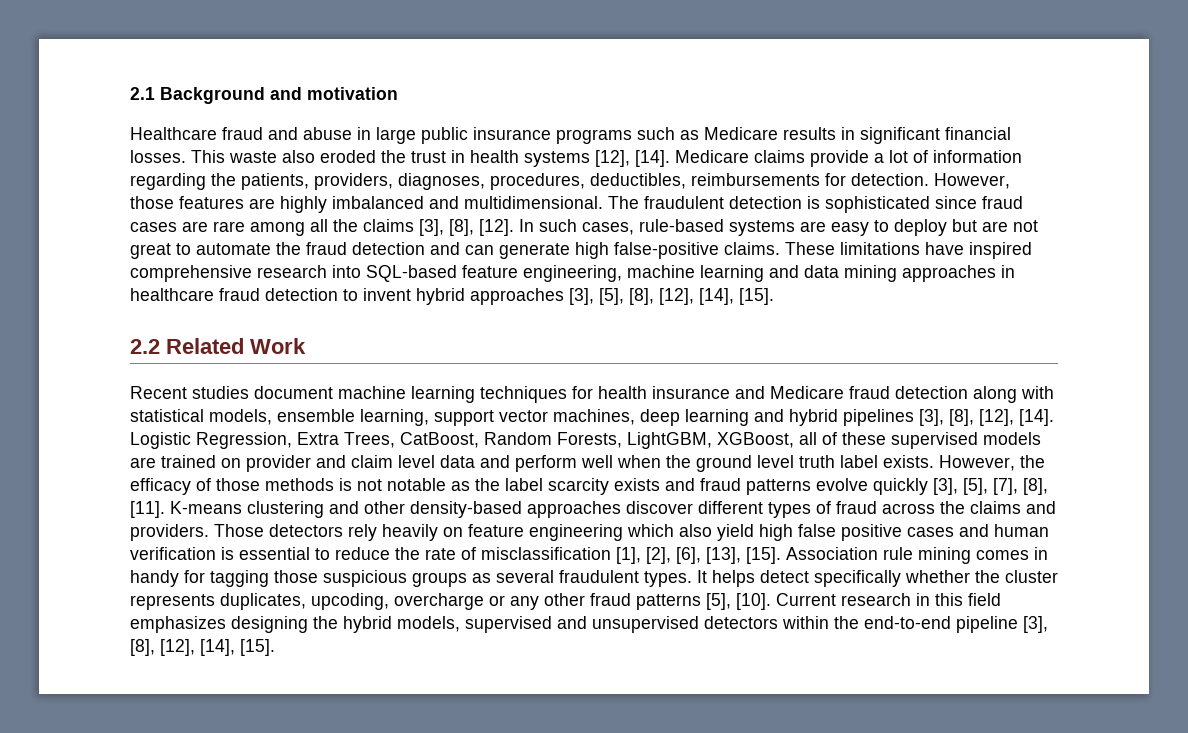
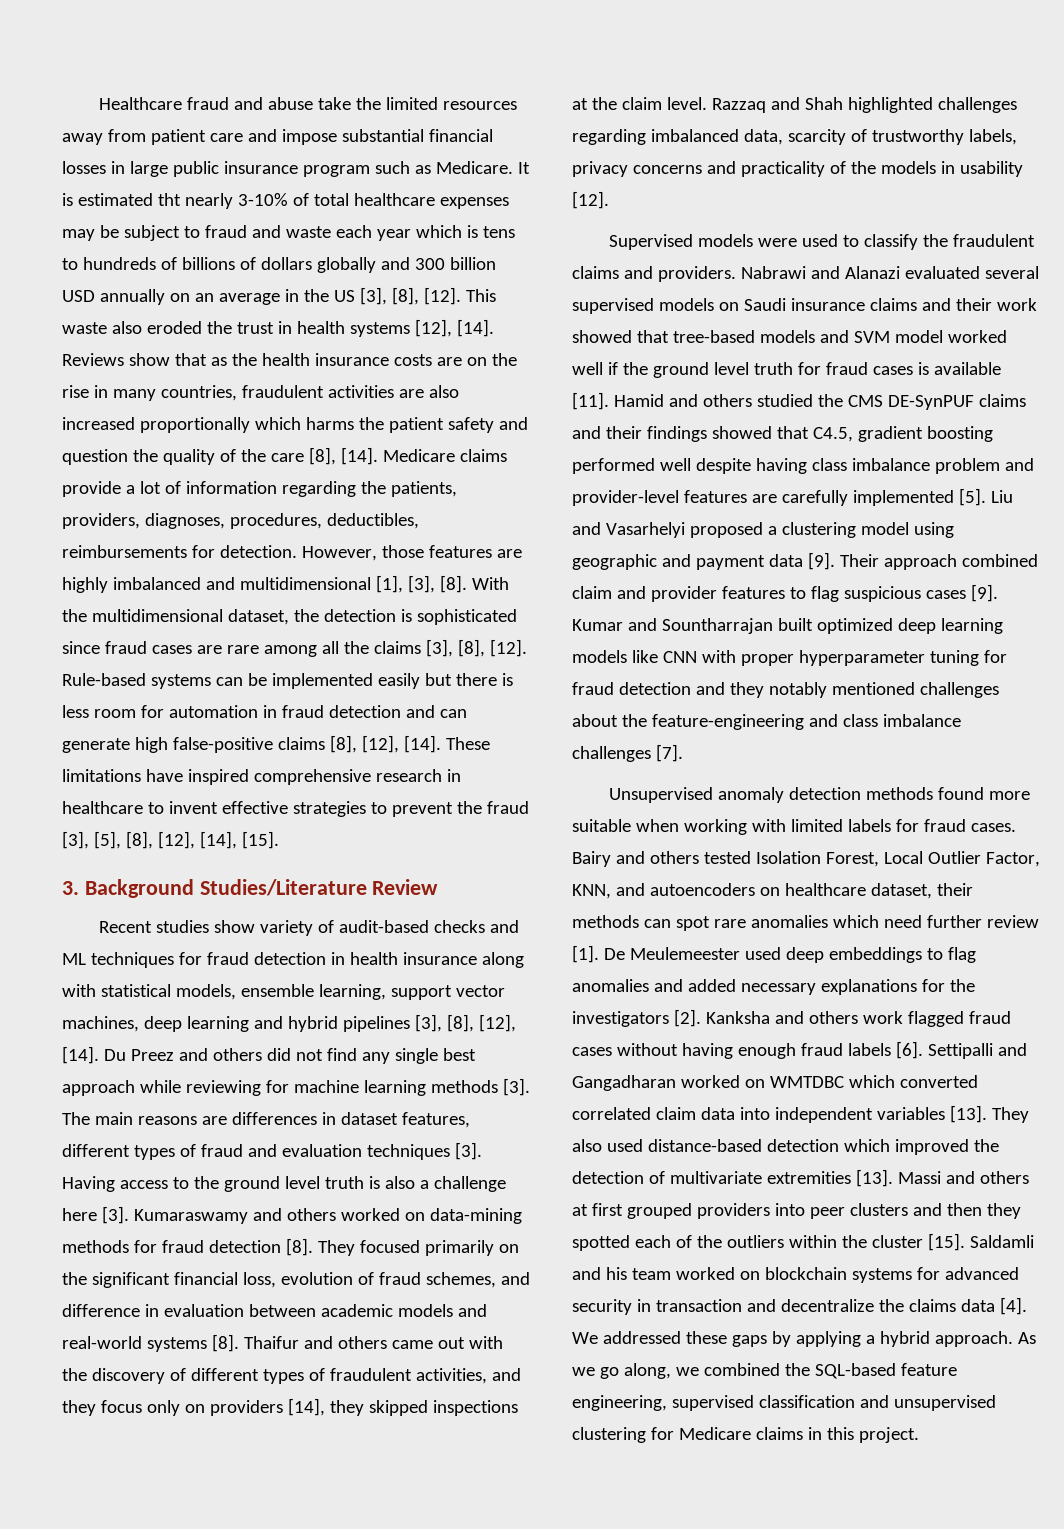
- 2.1 Background and motivation
- Healthcare fraud and abuse in large public insurance programs such as Medicare results in significant financial losses.
+ Healthcare fraud and abuse take the limited resources away from patient care and impose substantial financial losses in large public insurance program such as Medicare. It is estimated tht nearly 3-10% of total healthcare expenses may be subject to fraud and waste each year which is tens to hundreds of billions of dollars globally and 300 billion USD annually on an average in the US [3], [8], [12].
+ Reviews show that as the health insurance costs are on the rise in many countries, fraudulent activities are also increased proportionally which harms the patient safety and question the quality of the care [8], [14].
- However, those features are highly imbalanced and multidimensional. The fraudulent detection is sophisticated since fraud cases are rare among all the claims [3], [8], [12].
+ However, those features are highly imbalanced and multidimensional [1], [3], [8]. With the multidimensional dataset, the detection is sophisticated since fraud cases are rare among all the claims [3], [8], [12].
- In such cases, rule-based systems are easy to deploy but are not great to automate the fraud detection and can generate high false-positive claims.
+ Rule-based systems can be implemented easily but there is less room for automation in fraud detection and can generate high false-positive claims [8], [12], [14].
- These limitations have inspired comprehensive research into SQL-based feature engineering, machine learning and data mining approaches in healthcare fraud detection to invent hybrid approaches [3], [5], [8], [12], [14], [15].
+ These limitations have inspired comprehensive research in healthcare to invent effective strategies to prevent the fraud [3], [5], [8], [12], [14], [15].
- 2.2 Related Work
- Recent studies document machine learning techniques for health insurance and Medicare fraud detection along with statistical models, ensemble learning, support vector machines, deep learning and hybrid pipelines [3], [8], [12], [14].
+ 3. Background Studies/Literature Review
+ Recent studies show variety of audit-based checks and ML techniques for fraud detection in health insurance along with statistical models, ensemble learning, support vector machines, deep learning and hybrid pipelines [3], [8], [12], [14].
- Logistic Regression, Extra Trees, CatBoost, Random Forests, LightGBM, XGBoost, all of these supervised models are trained on provider and claim level data and perform well when the ground level truth label exists. However, the efficacy of those methods is not notable as the label scarcity exists and fraud patterns evolve quickly [3], [5], [7], [8], [11]. K-means clustering and other density-based approaches discover different types of fraud across the claims and providers. Those detectors rely heavily on feature engineering which also yield high false positive cases and human verification is essential to reduce the rate of misclassification [1], [2], [6], [13], [15]. Association rule mining comes in handy for tagging those suspicious groups as several fraudulent types. It helps detect specifically whether the cluster represents duplicates, upcoding, overcharge or any other fraud patterns [5], [10]. Current research in this field emphasizes designing the hybrid models, supervised and unsupervised detectors within the end-to-end pipeline [3], [8], [12], [14], [15].
+ Du Preez and others did not find any single best approach while reviewing for machine learning methods [3]. The main reasons are differences in dataset features, different types of fraud and evaluation techniques [3]. Having access to the ground level truth is also a challenge here [3]. Kumaraswamy and others worked on data-mining methods for fraud detection [8]. They focused primarily on the significant financial loss, evolution of fraud schemes, and difference in evaluation between academic models and real-world systems [8]. Thaifur and others came out with the discovery of different types of fraudulent activities, and they focus only on providers [14], they skipped inspections at the claim level. Razzaq and Shah highlighted challenges regarding imbalanced data, scarcity of trustworthy labels, privacy concerns and practicality of the models in usability [12].
+ Supervised models were used to classify the fraudulent claims and providers. Nabrawi and Alanazi evaluated several supervised models on Saudi insurance claims and their work showed that tree-based models and SVM model worked well if the ground level truth for fraud cases is available [11]. Hamid and others studied the CMS DE-SynPUF claims and their findings showed that C4.5, gradient boosting performed well despite having class imbalance problem and provider-level features are carefully implemented [5]. Liu and Vasarhelyi proposed a clustering model using geographic and payment data [9]. Their approach combined claim and provider features to flag suspicious cases [9]. Kumar and Sountharrajan built optimized deep learning models like CNN with proper hyperparameter tuning for fraud detection and they notably mentioned challenges about the feature-engineering and class imbalance challenges [7].
+ Unsupervised anomaly detection methods found more suitable when working with limited labels for fraud cases. Bairy and others tested Isolation Forest, Local Outlier Factor, KNN, and autoencoders on healthcare dataset, their methods can spot rare anomalies which need further review [1]. De Meulemeester used deep embeddings to flag anomalies and added necessary explanations for the investigators [2]. Kanksha and others work flagged fraud cases without having enough fraud labels [6]. Settipalli and Gangadharan worked on WMTDBC which converted correlated claim data into independent variables [13]. They also used distance-based detection which improved the detection of multivariate extremities [13]. Massi and others at first grouped providers into peer clusters and then they spotted each of the outliers within the cluster [15]. Saldamli and his team worked on blockchain systems for advanced security in transaction and decentralize the claims data [4]. We addressed these gaps by applying a hybrid approach. As we go along, we combined the SQL-based feature engineering, supervised classification and unsupervised clustering for Medicare claims in this project.

